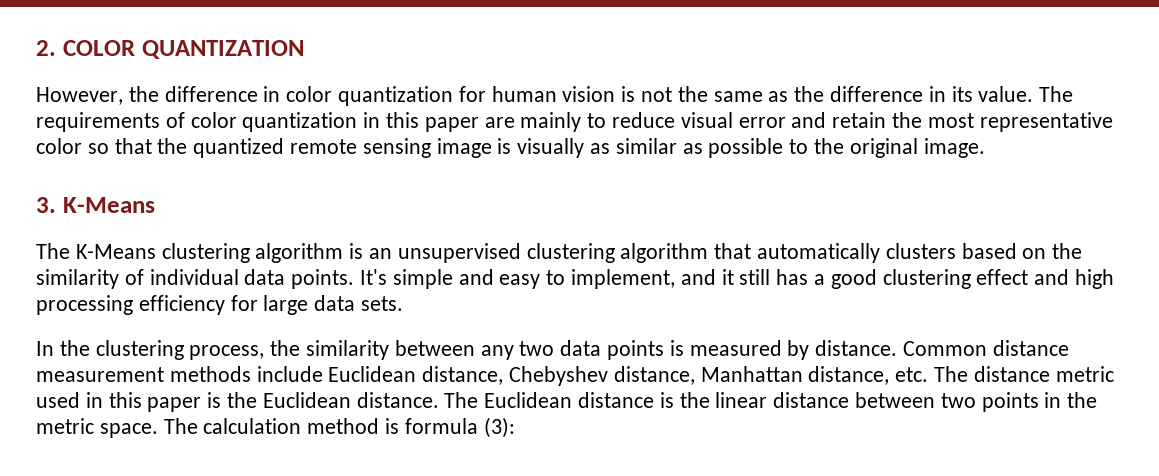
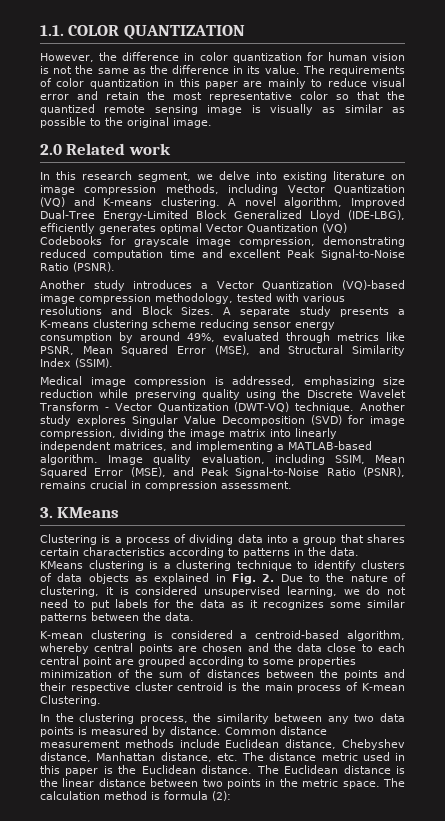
- 2. COLOR QUANTIZATION
+ 1.1. COLOR QUANTIZATION
- 3. K-Means
- The K-Means clustering algorithm is an unsupervised clustering algorithm that automatically clusters based on the similarity of individual data points. It's simple and easy to implement, and it still has a good clustering effect and high processing efficiency for large data sets.
+ 2.0 Related work
+ In this research segment, we delve into existing literature on image compression methods, including Vector Quantization (VQ) and K-means clustering. A novel algorithm, Improved Dual-Tree Energy-Limited Block Generalized Lloyd (IDE-LBG), efficiently generates optimal Vector Quantization (VQ) Codebooks for grayscale image compression, demonstrating reduced computation time and excellent Peak Signal-to-Noise Ratio (PSNR).
+ Another study introduces a Vector Quantization (VQ)-based image compression methodology, tested with various resolutions and Block Sizes. A separate study presents a K-means clustering scheme reducing sensor energy consumption by around 49%, evaluated through metrics like PSNR, Mean Squared Error (MSE), and Structural Similarity Index (SSIM).
+ Medical image compression is addressed, emphasizing size reduction while preserving quality using the Discrete Wavelet Transform - Vector Quantization (DWT-VQ) technique. Another study explores Singular Value Decomposition (SVD) for image compression, dividing the image matrix into linearly independent matrices, and implementing a MATLAB-based algorithm. Image quality evaluation, including SSIM, Mean Squared Error (MSE), and Peak Signal-to-Noise Ratio (PSNR), remains crucial in compression assessment.
+ 3. KMeans
+ Clustering is a process of dividing data into a group that shares certain characteristics according to patterns in the data. KMeans clustering is a clustering technique to identify clusters of data objects as explained in Fig. 2. Due to the nature of clustering, it is considered unsupervised learning, we do not need to put labels for the data as it recognizes some similar patterns between the data.
+ K-mean clustering is considered a centroid-based algorithm, whereby central points are chosen and the data close to each central point are grouped according to some properties minimization of the sum of distances between the points and their respective cluster centroid is the main process of K-mean Clustering.
- The calculation method is formula (3):
+ The calculation method is formula (2):

